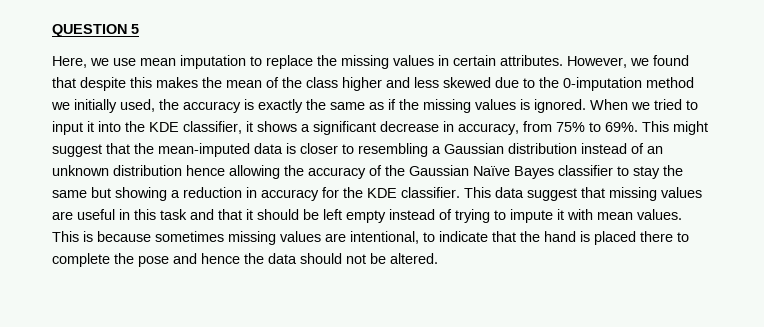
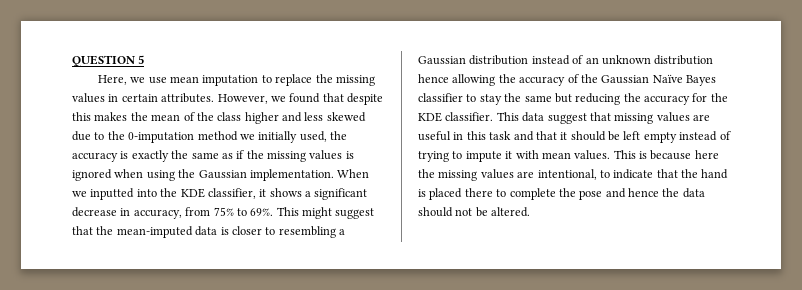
- However, we found that despite this makes the mean of the class higher and less skewed due to the 0-imputation method we initially used, the accuracy is exactly the same as if the missing values is ignored. When we tried to input it into the KDE classifier, it shows a significant decrease in accuracy, from 75% to 69%.
+ However, we found that despite this makes the mean of the class higher and less skewed due to the 0-imputation method we initially used, the accuracy is exactly the same as if the missing values is ignored when using the Gaussian implementation. When we inputted into the KDE classifier, it shows a significant decrease in accuracy, from 75% to 69%.
- This might suggest that the mean-imputed data is closer to resembling a Gaussian distribution instead of an unknown distribution hence allowing the accuracy of the Gaussian Naïve Bayes classifier to stay the same but showing a reduction in accuracy for the KDE classifier.
+ This might suggest that the mean-imputed data is closer to resembling a Gaussian distribution instead of an unknown distribution hence allowing the accuracy of the Gaussian Naïve Bayes classifier to stay the same but reducing the accuracy for the KDE classifier.
- This is because sometimes missing values are intentional, to indicate that the hand is placed there to complete the pose and hence the data should not be altered.
+ This is because here the missing values are intentional, to indicate that the hand is placed there to complete the pose and hence the data should not be altered.

